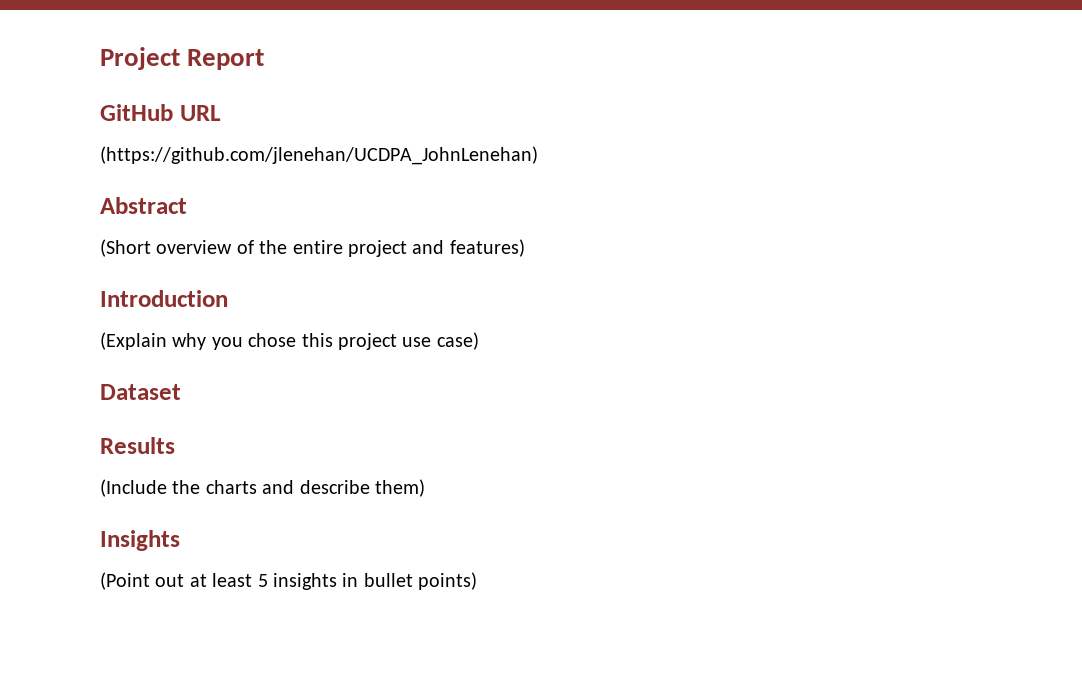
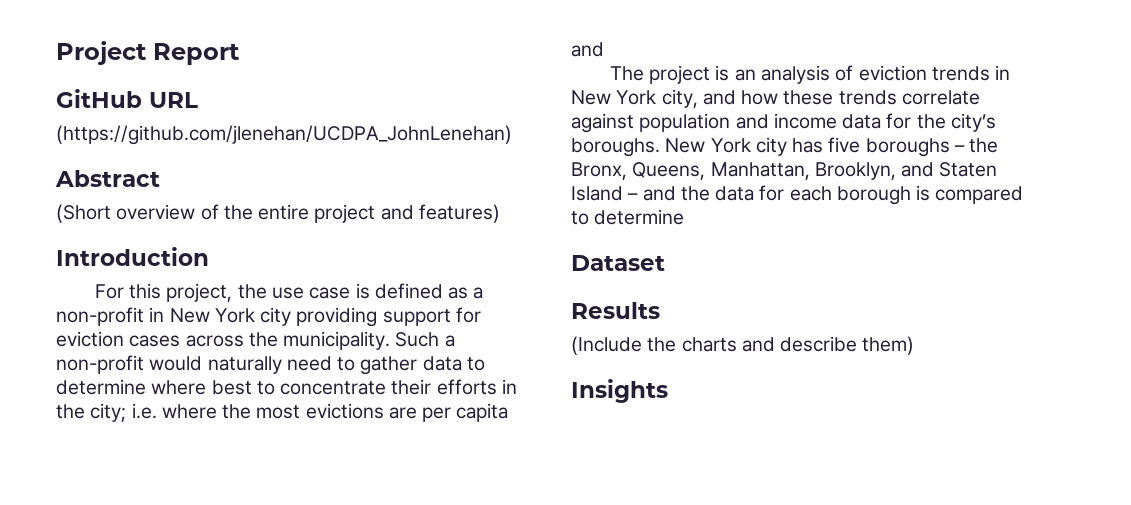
- (Explain why you chose this project use case)
+ For this project, the use case is defined as a non-profit in New York city providing support for eviction cases across the municipality. Such a non-profit would naturally need to gather data to determine where best to concentrate their efforts in the city; i.e. where the most evictions are per capita and
+ The project is an analysis of eviction trends in New York city, and how these trends correlate against population and income data for the city’s boroughs. New York city has five boroughs – the Bronx, Queens, Manhattan, Brooklyn, and Staten Island – and the data for each borough is compared to determine
- (Point out at least 5 insights in bullet points)

